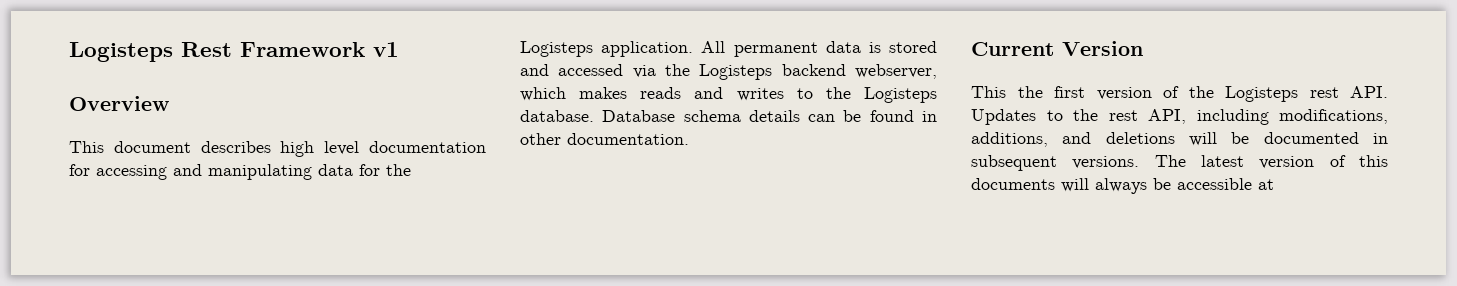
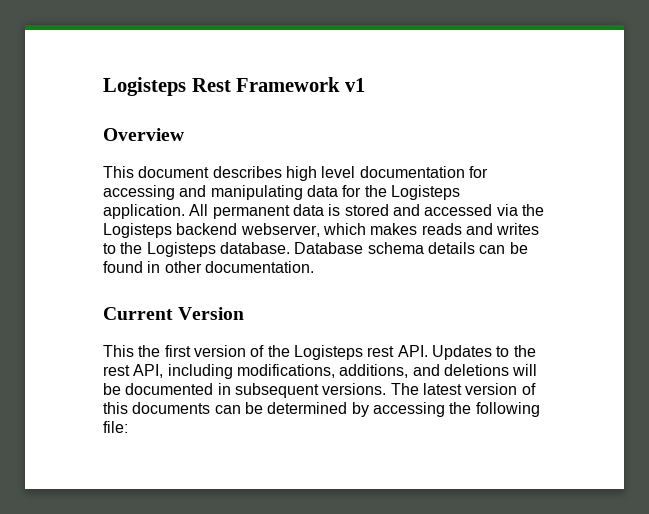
- The latest version of this documents will always be accessible at
+ The latest version of this documents can be determined by accessing the following file:

